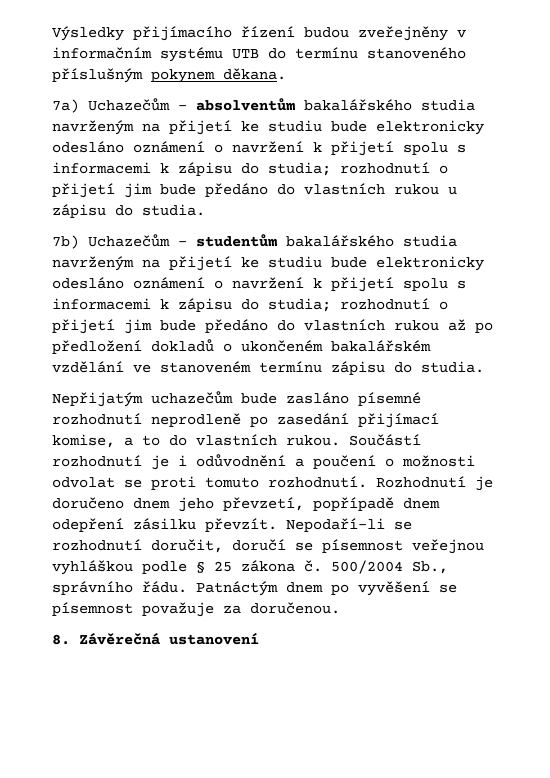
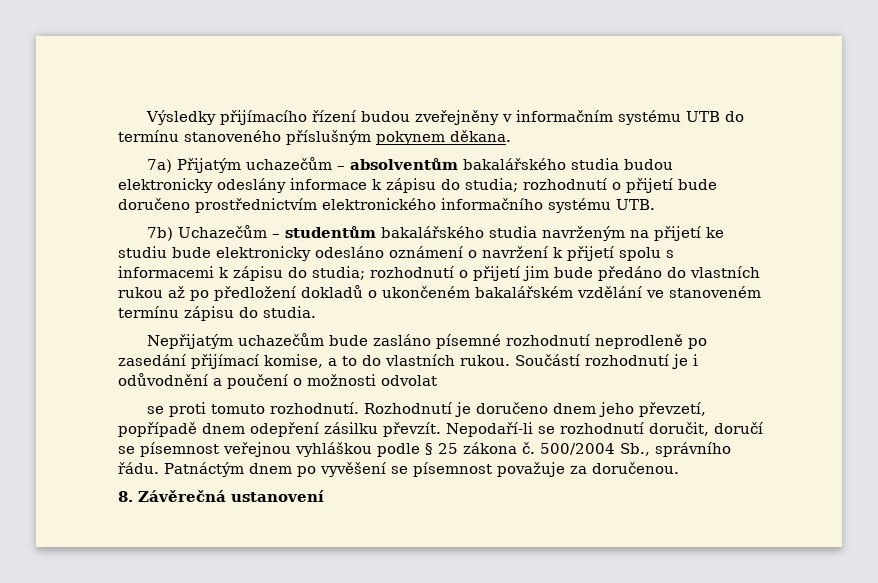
- 7a) Uchazečům – absolventům bakalářského studia navrženým na přijetí ke studiu bude elektronicky odesláno oznámení o navržení k přijetí spolu s informacemi k zápisu do studia; rozhodnutí o přijetí jim bude předáno do vlastních rukou u zápisu do studia.
+ 7a) Přijatým uchazečům – absolventům bakalářského studia budou elektronicky odeslány informace k zápisu do studia; rozhodnutí o přijetí bude doručeno prostřednictvím elektronického informačního systému UTB.
- Součástí rozhodnutí je i odůvodnění a poučení o možnosti odvolat se proti tomuto rozhodnutí.
+ Součástí rozhodnutí je i odůvodnění a poučení o možnosti odvolat
+ se proti tomuto rozhodnutí.

